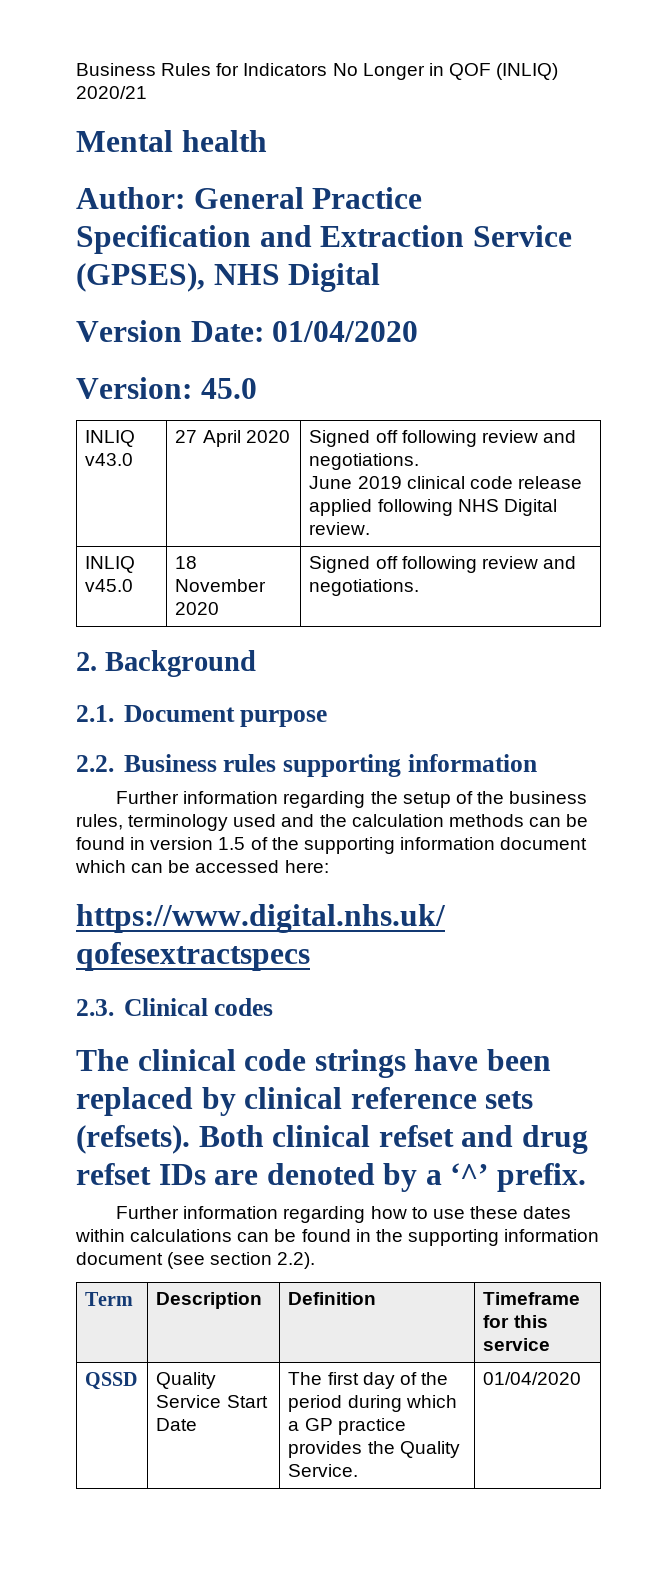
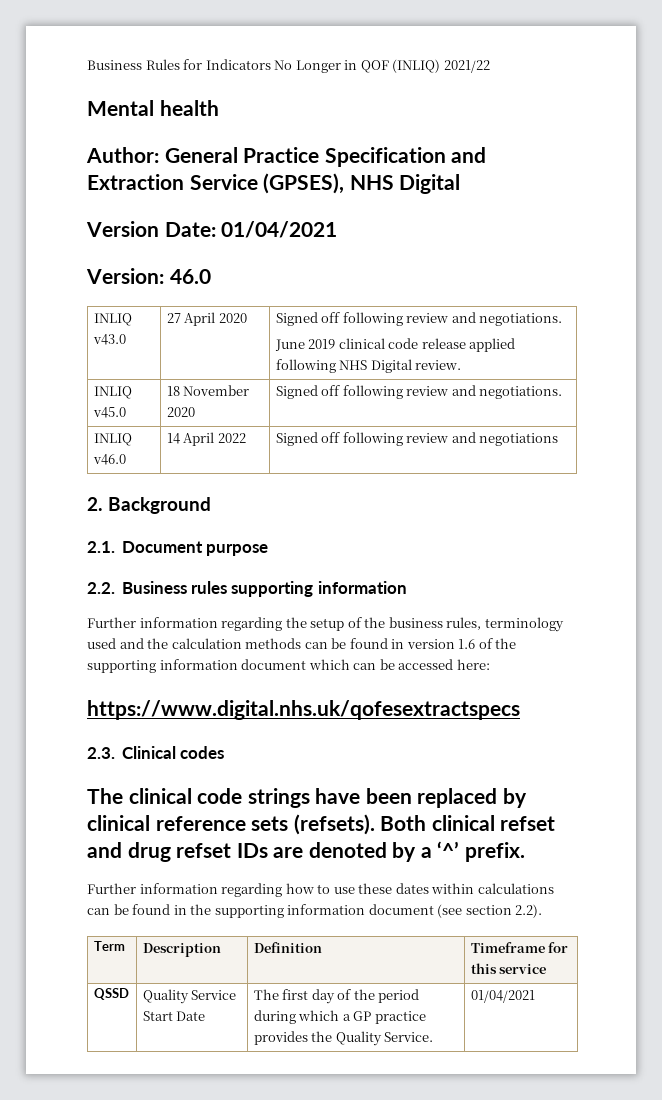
- Business Rules for Indicators No Longer in QOF (INLIQ) 2020/21
+ Business Rules for Indicators No Longer in QOF (INLIQ) 2021/22
- Version Date: 01/04/2020
+ Version Date: 01/04/2021
- Version: 45.0
+ Version: 46.0
+ INLIQ v46.0 | 14 April 2022 | Signed off following review and negotiations
- Further information regarding the setup of the business rules, terminology used and the calculation methods can be found in version 1.5 of the supporting information document which can be accessed here:
+ Further information regarding the setup of the business rules, terminology used and the calculation methods can be found in version 1.6 of the supporting information document which can be accessed here:
- QSSD | Quality Service Start Date | The first day of the period during which a GP practice provides the Quality Service. | 01/04/2020
+ QSSD | Quality Service Start Date | The first day of the period during which a GP practice provides the Quality Service. | 01/04/2021

